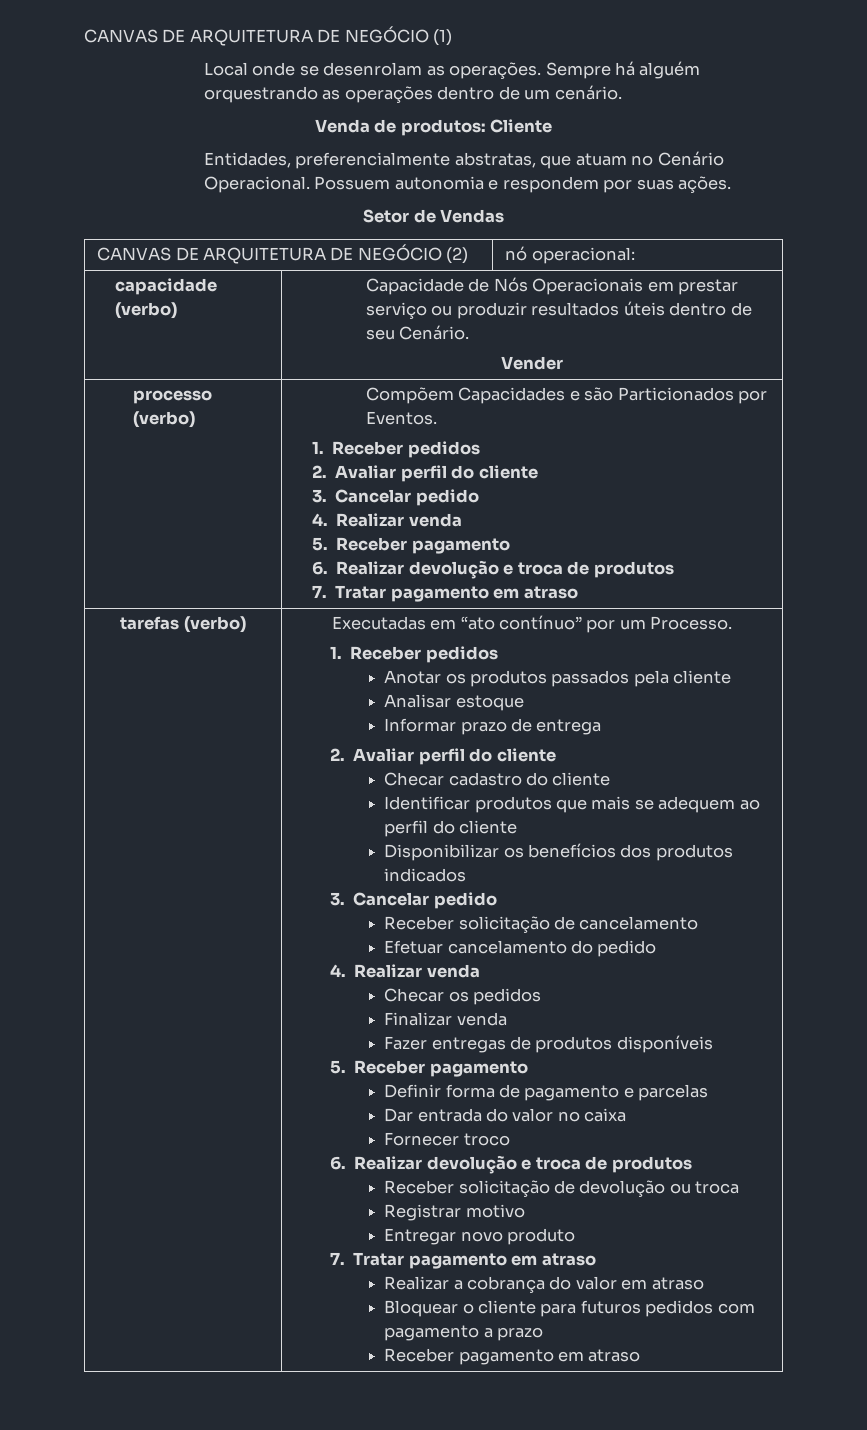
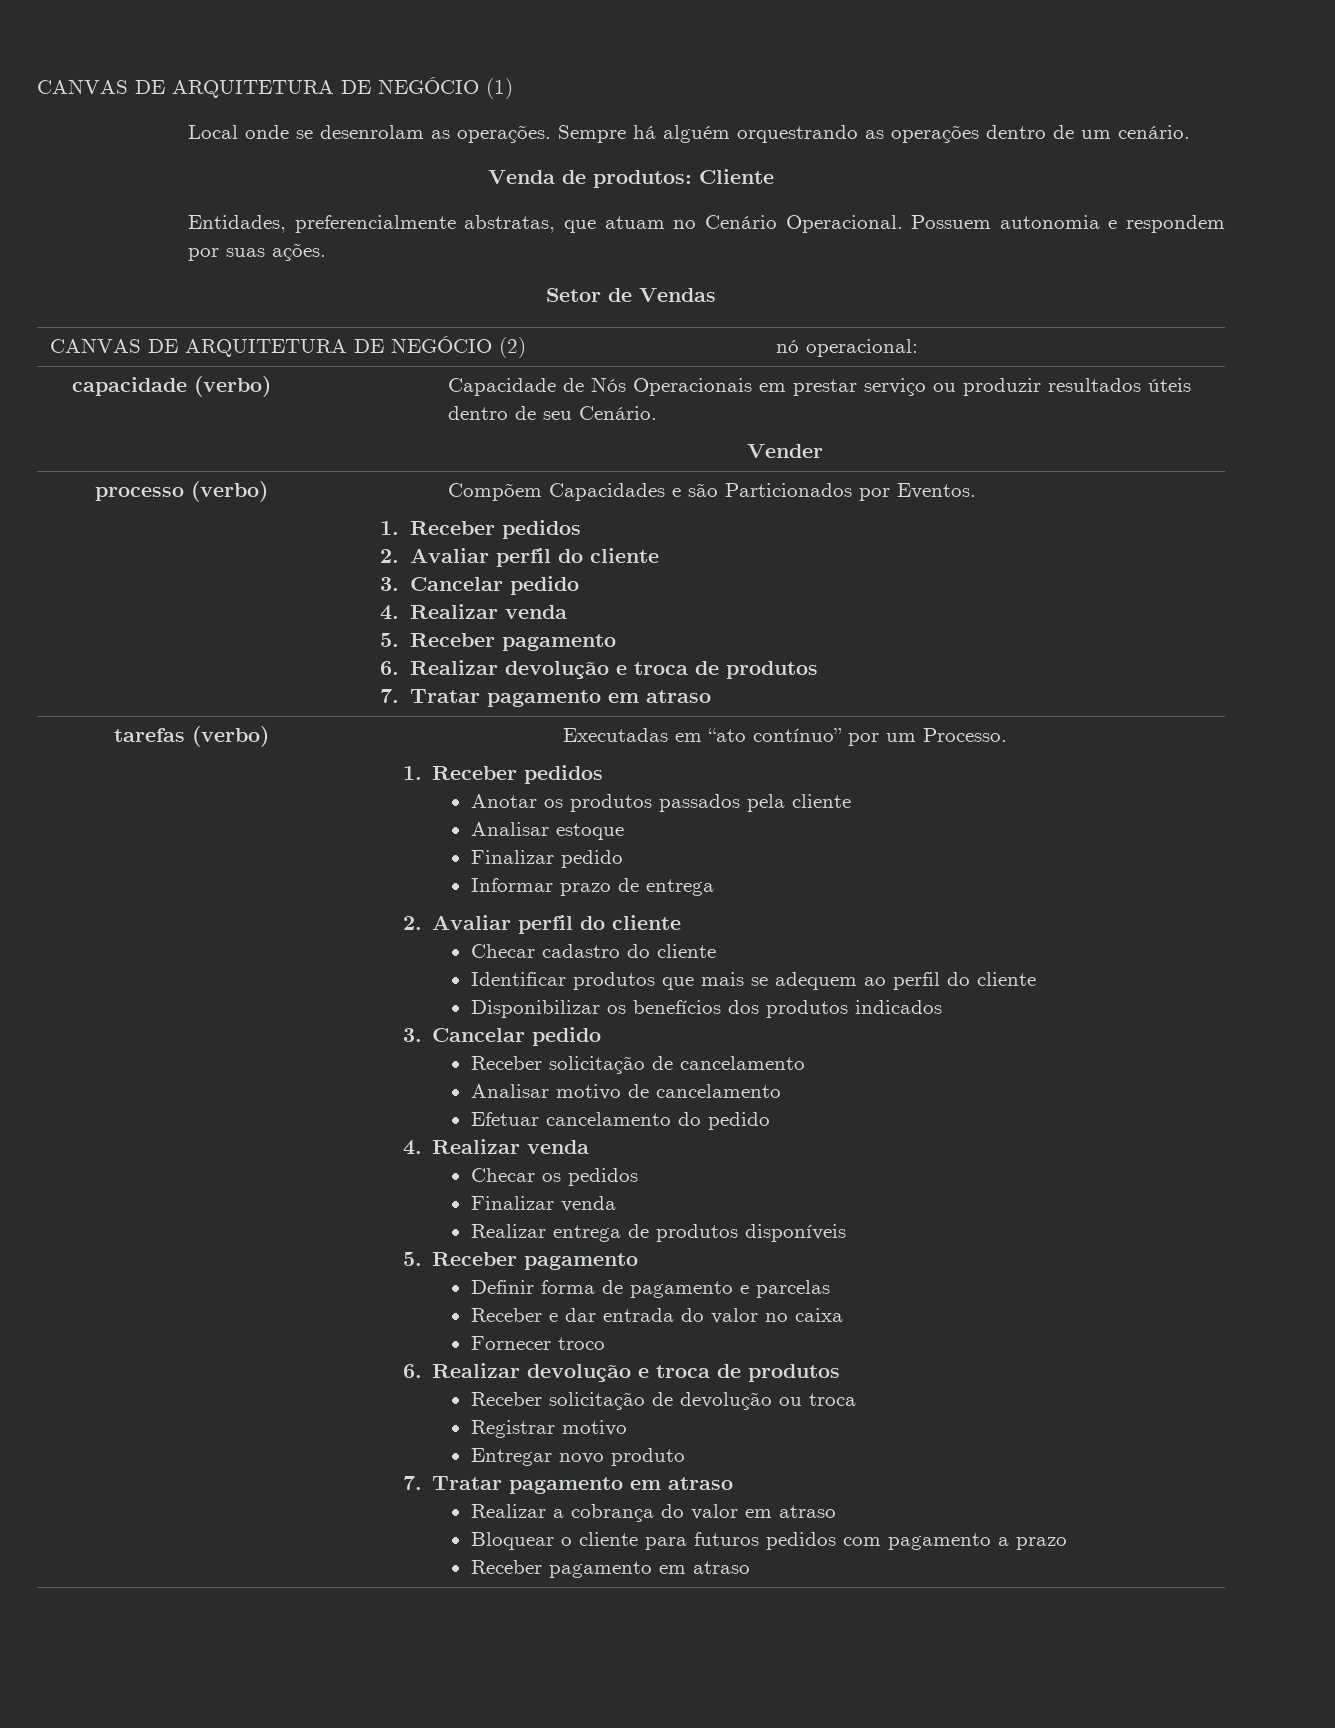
+ Finalizar pedido
+ Analisar motivo de cancelamento
- Fazer entregas de produtos disponíveis
+ Realizar entrega de produtos disponíveis
- Dar entrada do valor no caixa
+ Receber e dar entrada do valor no caixa

